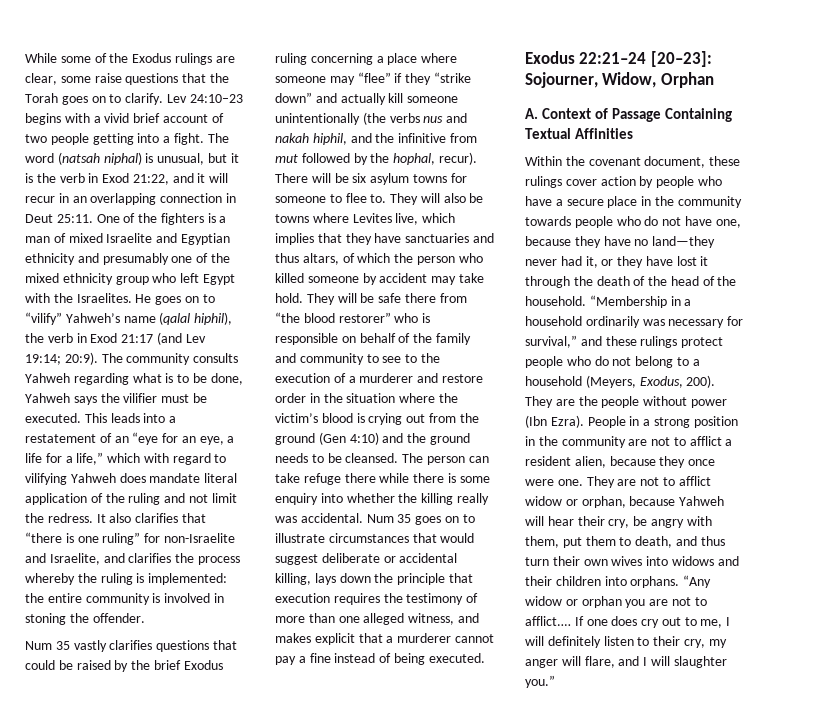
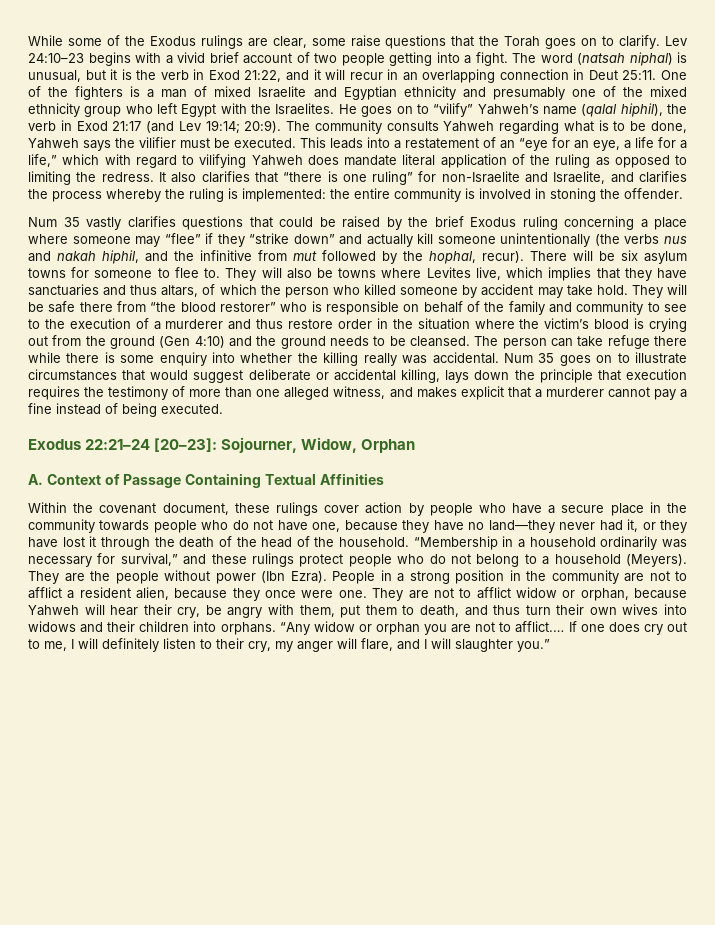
- This leads into a restatement of an “eye for an eye, a life for a life,” which with regard to vilifying Yahweh does mandate literal application of the ruling and not limit the redress.
+ This leads into a restatement of an “eye for an eye, a life for a life,” which with regard to vilifying Yahweh does mandate literal application of the ruling as opposed to limiting the redress.
- They will be safe there from “the blood restorer” who is responsible on behalf of the family and community to see to the execution of a murderer and restore order in the situation where the victim’s blood is crying out from the ground (Gen 4:10) and the ground needs to be cleansed.
+ They will be safe there from “the blood restorer” who is responsible on behalf of the family and community to see to the execution of a murderer and thus restore order in the situation where the victim’s blood is crying out from the ground (Gen 4:10) and the ground needs to be cleansed.
- “Membership in a household ordinarily was necessary for survival,” and these rulings protect people who do not belong to a household (Meyers, Exodus, 200).
+ “Membership in a household ordinarily was necessary for survival,” and these rulings protect people who do not belong to a household (Meyers).

